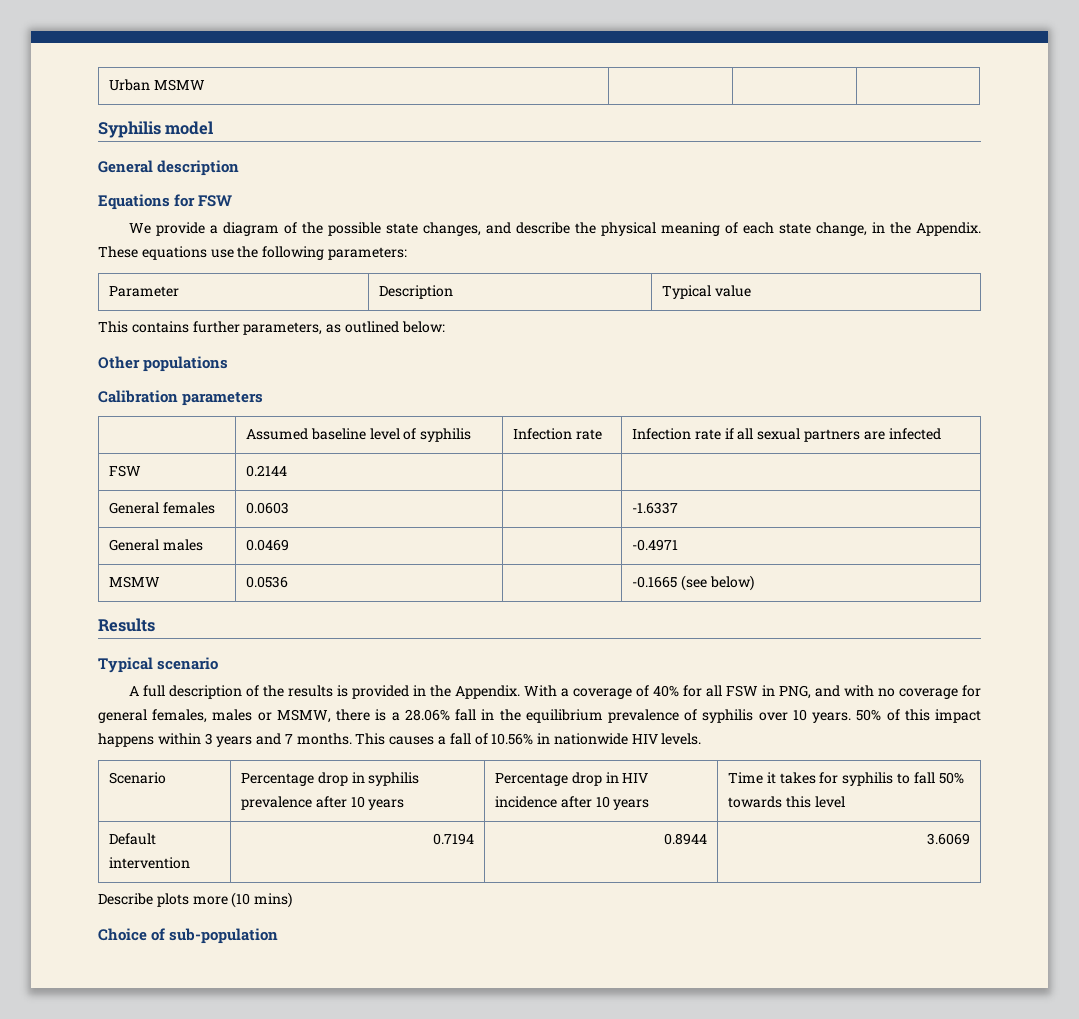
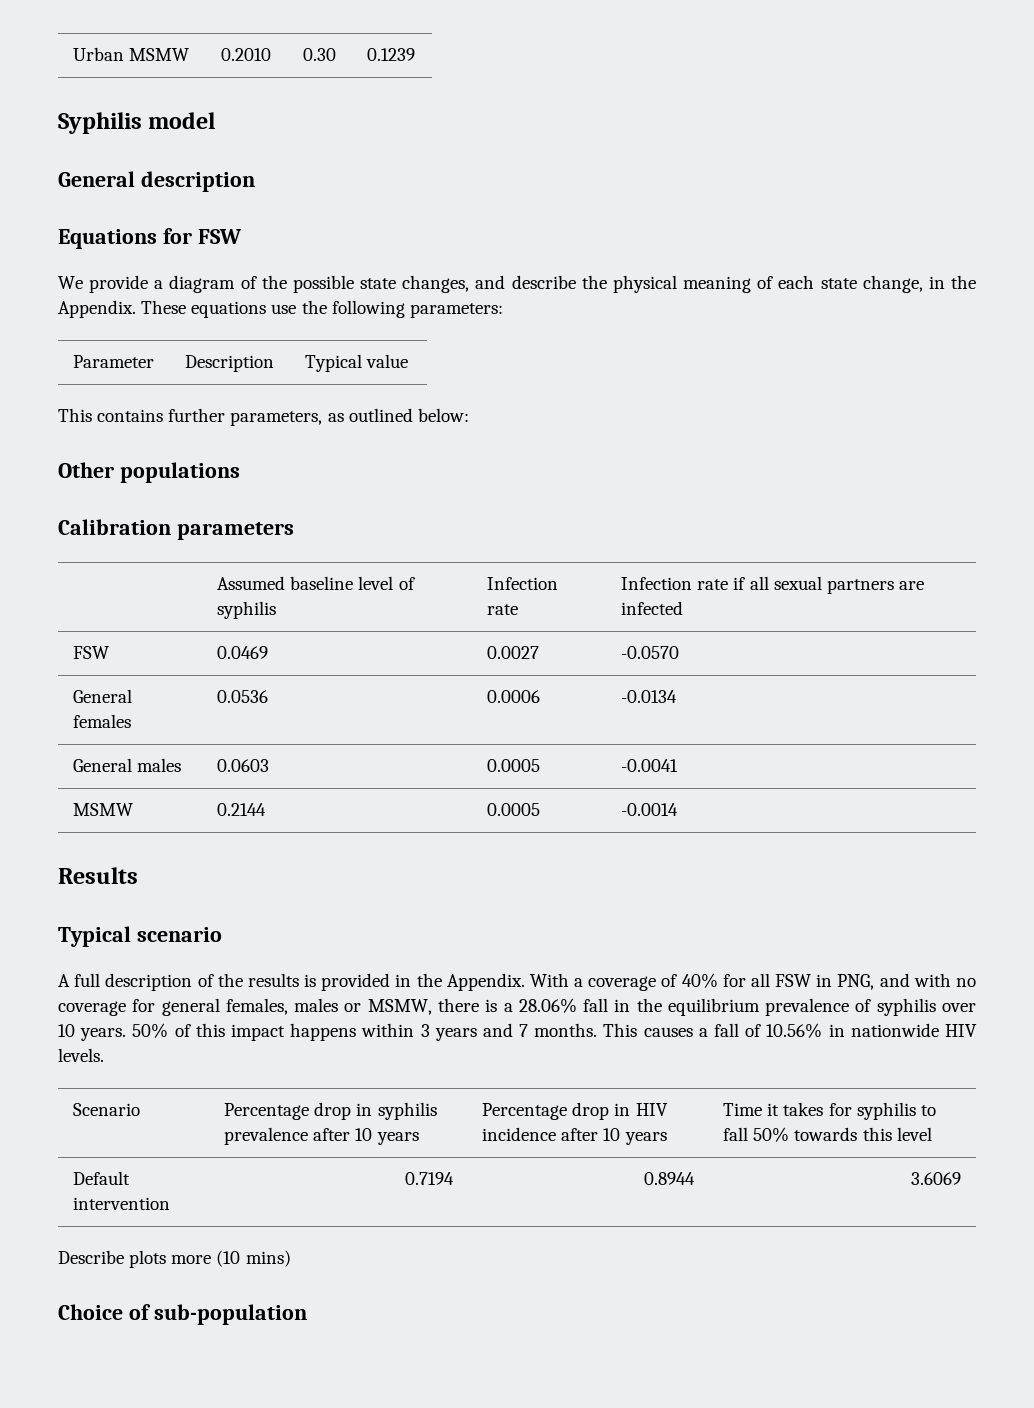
- Urban MSMW | | |
+ Urban MSMW | 0.2010 | 0.30 | 0.1239
- FSW | 0.2144 | |
+ FSW | 0.0469 | 0.0027 | -0.0570
- General females | 0.0603 | | -1.6337
+ General females | 0.0536 | 0.0006 | -0.0134
- General males | 0.0469 | | -0.4971
- MSMW | 0.0536 | | -0.1665 (see below)
+ General males | 0.0603 | 0.0005 | -0.0041
+ MSMW | 0.2144 | 0.0005 | -0.0014

